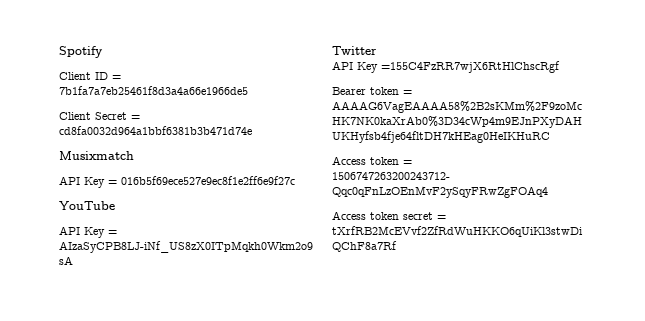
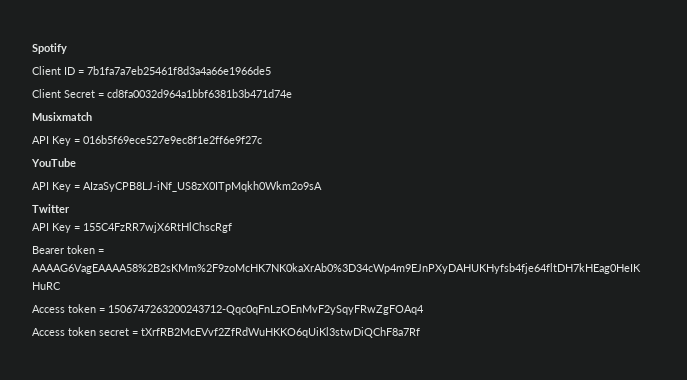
- API Key =155C4FzRR7wjX6RtHlChscRgf
+ API Key = 155C4FzRR7wjX6RtHlChscRgf

